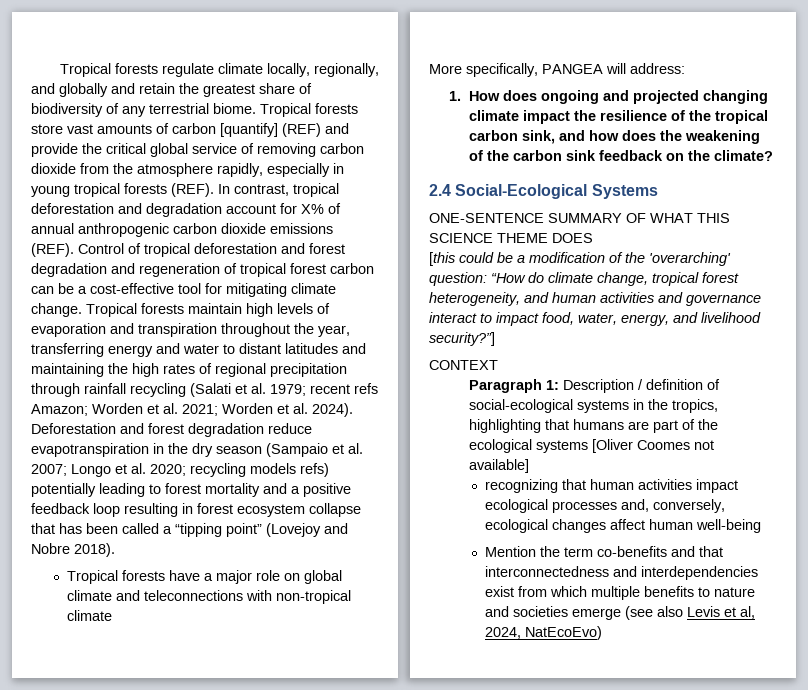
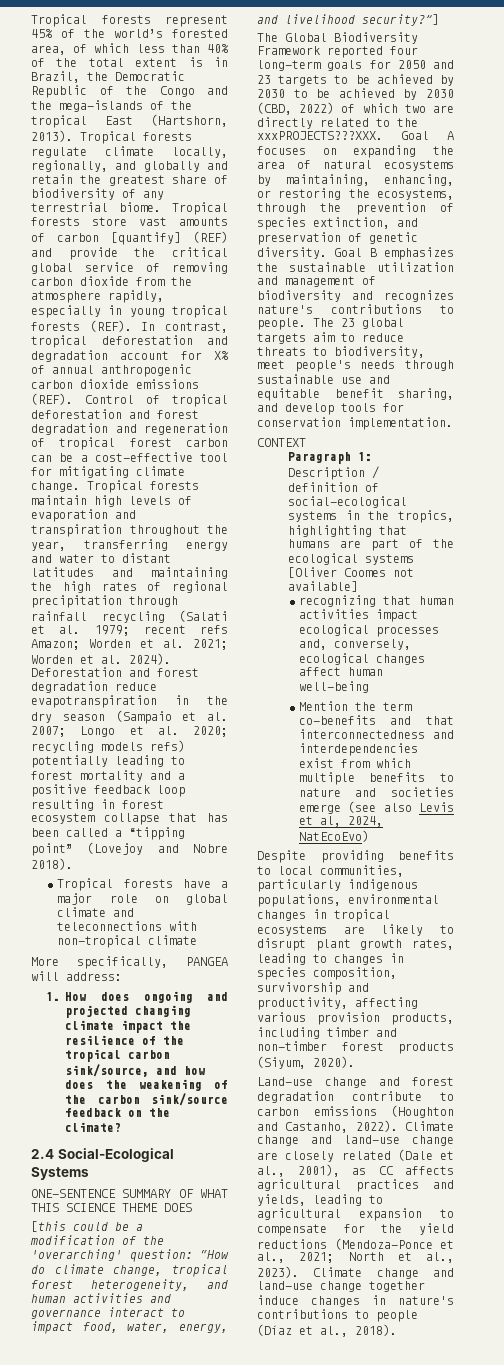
- Tropical forests regulate climate locally, regionally, and globally and retain the greatest share of biodiversity of any terrestrial biome.
+ Tropical forests represent 45% of the world’s forested area, of which less than 40% of the total extent is in Brazil, the Democratic Republic of the Congo and the mega-islands of the tropical East (Hartshorn, 2013). Tropical forests regulate climate locally, regionally, and globally and retain the greatest share of biodiversity of any terrestrial biome.
- 1. How does ongoing and projected changing climate impact the resilience of the tropical carbon sink, and how does the weakening of the carbon sink feedback on the climate?
+ 1. How does ongoing and projected changing climate impact the resilience of the tropical carbon sink/source, and how does the weakening of the carbon sink/source feedback on the climate?
+ The Global Biodiversity Framework reported four long-term goals for 2050 and 23 targets to be achieved by 2030 to be achieved by 2030 (CBD, 2022) of which two are directly related to the xxxPROJECTS???XXX. Goal A focuses on expanding the area of natural ecosystems by maintaining, enhancing, or restoring the ecosystems, through the prevention of species extinction, and preservation of genetic diversity. Goal B emphasizes the sustainable utilization and management of biodiversity and recognizes nature's contributions to people. The 23 global targets aim to reduce threats to biodiversity, meet people's needs through sustainable use and equitable benefit sharing, and develop tools for conservation implementation.
+ Despite providing benefits to local communities, particularly indigenous populations, environmental changes in tropical ecosystems are likely to disrupt plant growth rates, leading to changes in species composition, survivorship and productivity, affecting various provision products, including timber and non-timber forest products (Siyum, 2020).
+ Land-use change and forest degradation contribute to carbon emissions (Houghton and Castanho, 2022). Climate change and land-use change are closely related (Dale et al., 2001), as CC affects agricultural practices and yields, leading to agricultural expansion to compensate for the yield reductions (Mendoza-Ponce et al., 2021; North et al., 2023). Climate change and land-use change together induce changes in nature's contributions to people (Díaz et al., 2018).

